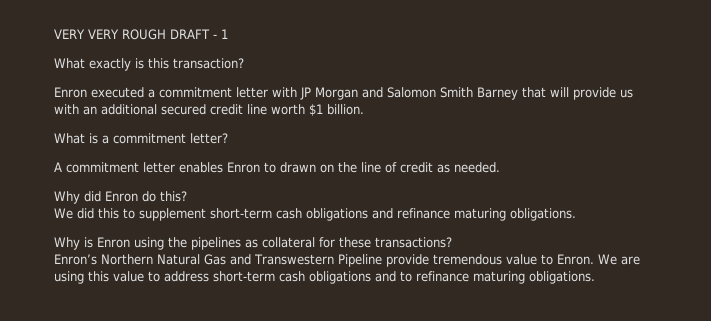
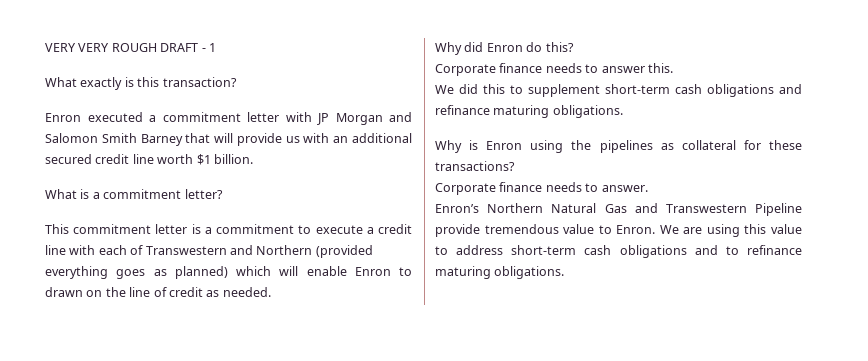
- A commitment letter enables Enron to drawn on the line of credit as needed.
+ This commitment letter is a commitment to execute a credit line with each of Transwestern and Northern (provided everything goes as planned) which will enable Enron to drawn on the line of credit as needed.
+ Corporate finance needs to answer this.
+ Corporate finance needs to answer.

